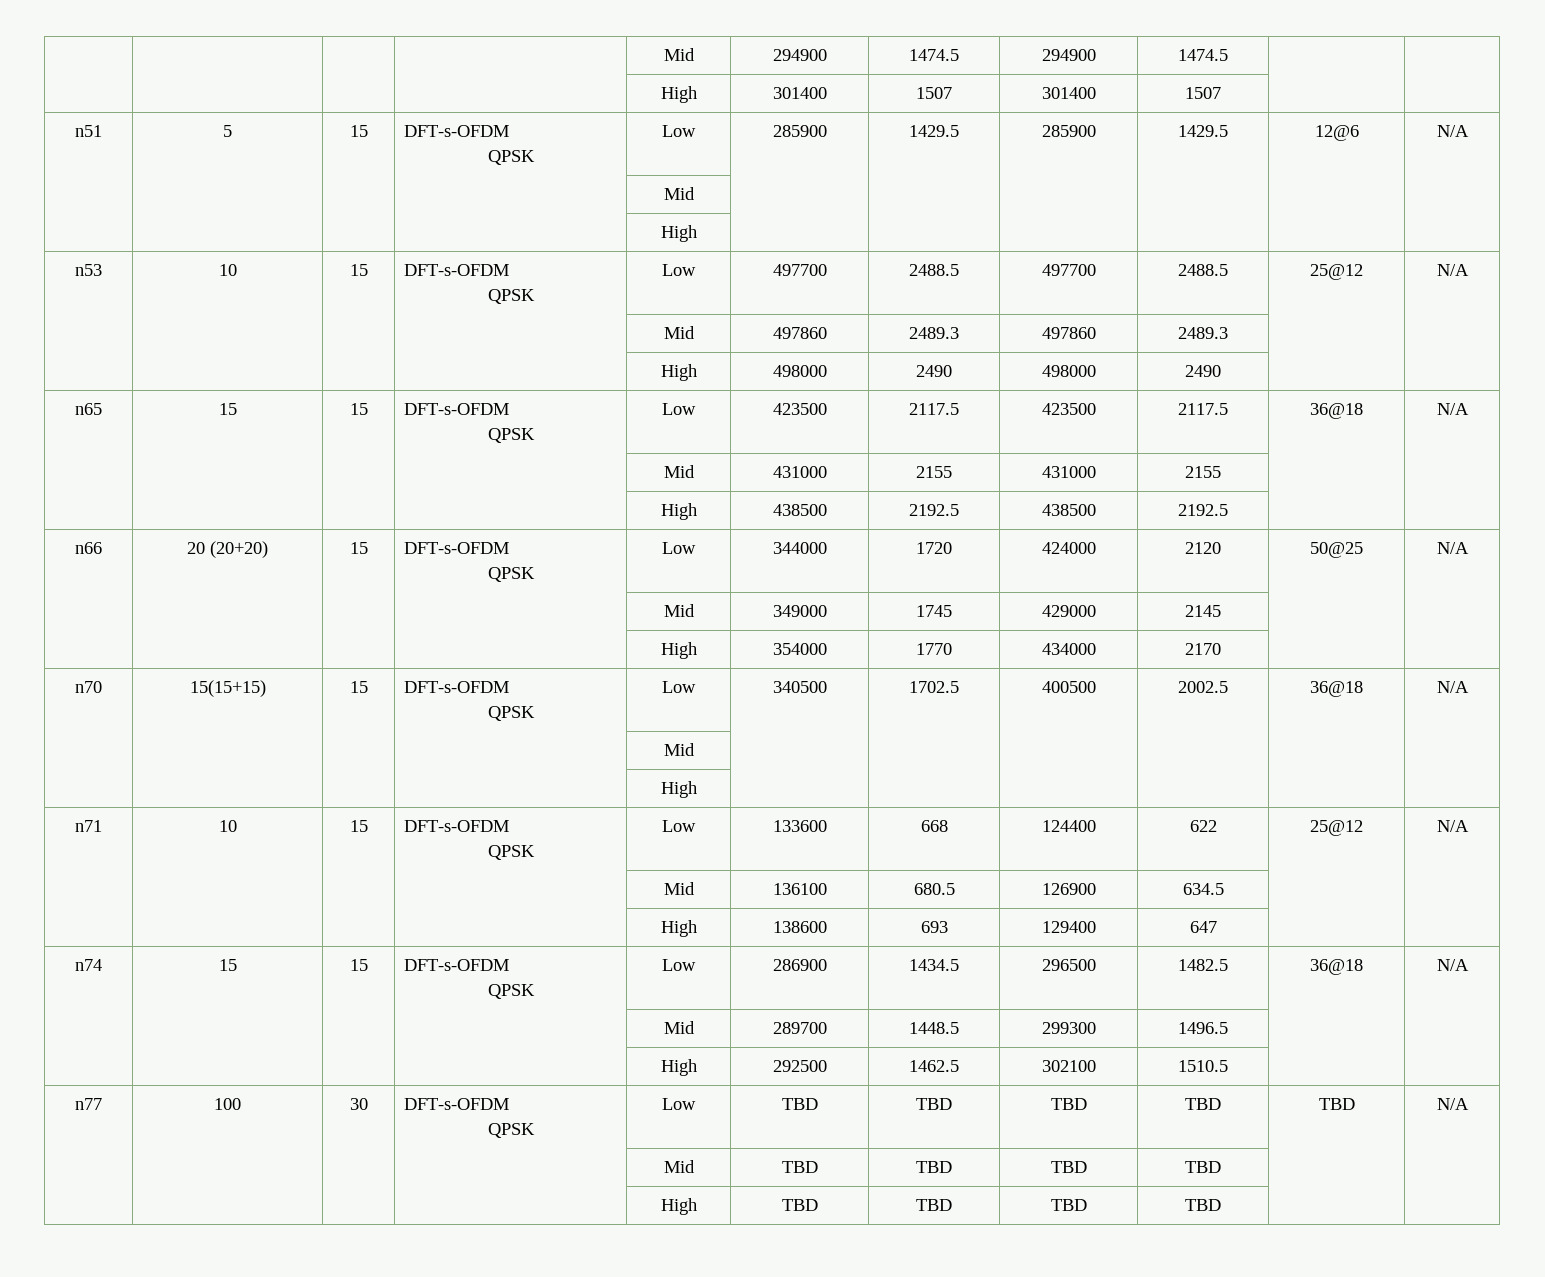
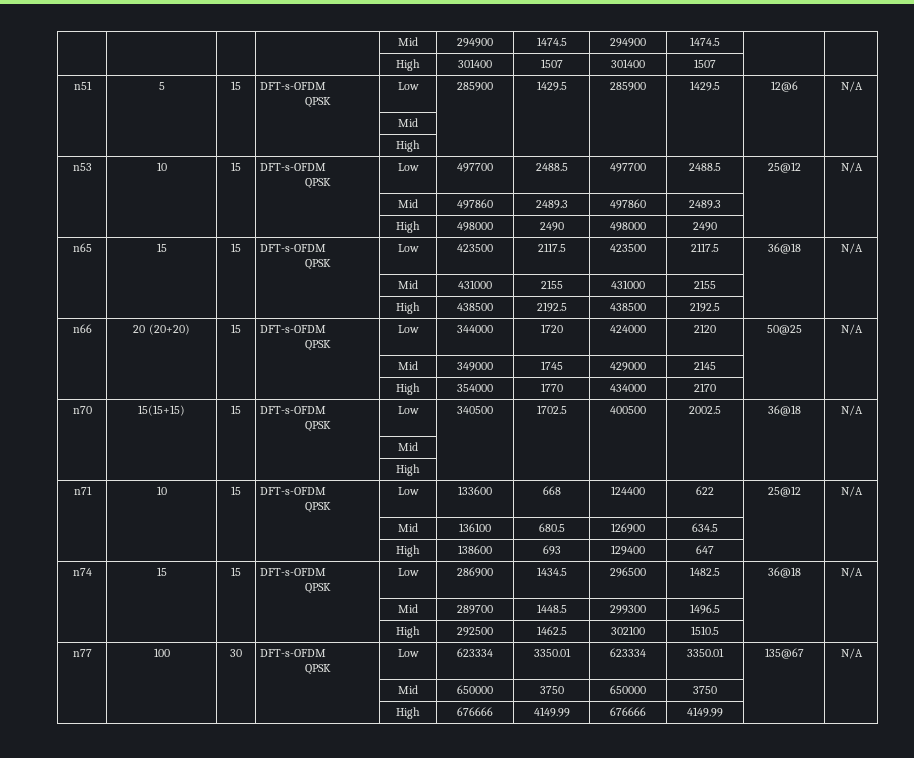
  n77 | 100 | 30 | DFT-s-OFDM
- QPSK | Low | TBD | TBD | TBD | TBD | TBD | N/A
- | | | | Mid | TBD | TBD | TBD | TBD | |
- | | | | High | TBD | TBD | TBD | TBD | |
+ QPSK | Low | 623334 | 3350.01 | 623334 | 3350.01 | 135@67 | N/A
+ | | | | Mid | 650000 | 3750 | 650000 | 3750 | |
+ | | | | High | 676666 | 4149.99 | 676666 | 4149.99 | |

